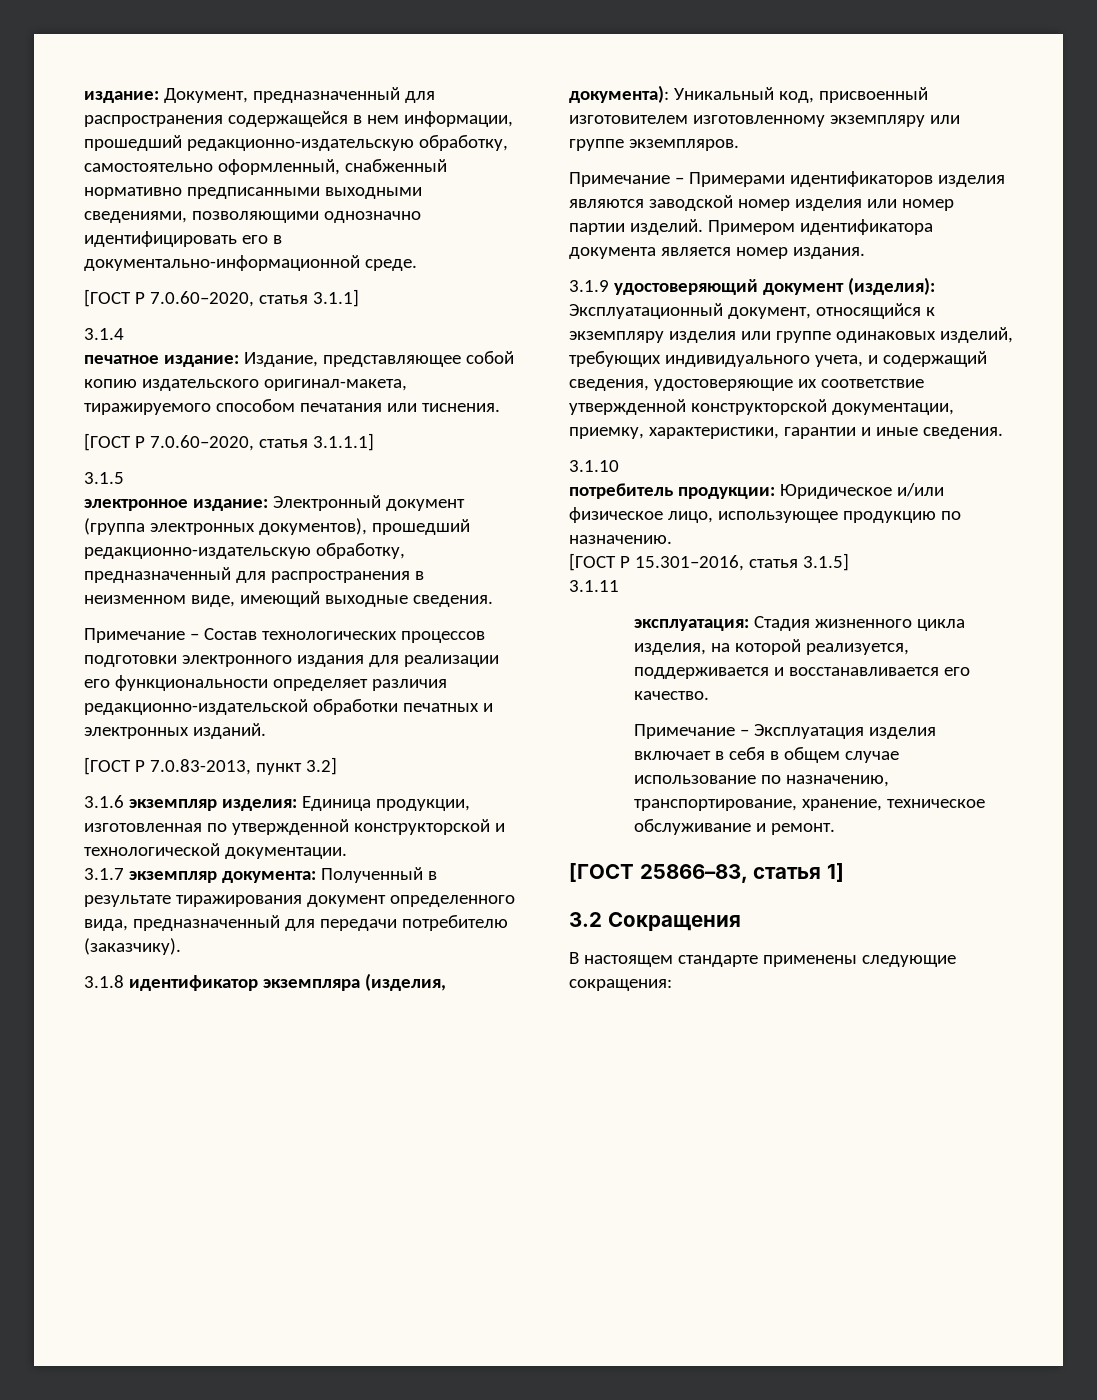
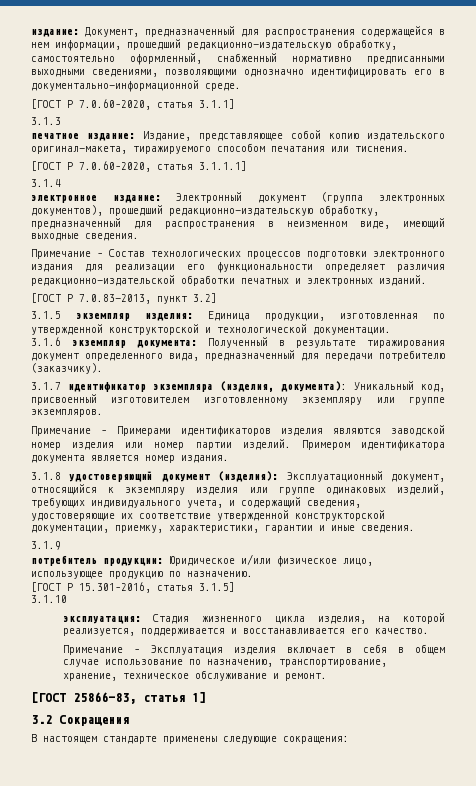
- 3.1.4
+ 3.1.3
- 3.1.5
+ 3.1.4
- 3.1.6 экземпляр изделия: Единица продукции, изготовленная по утвержденной конструкторской и технологической документации.
+ 3.1.5 экземпляр изделия: Единица продукции, изготовленная по утвержденной конструкторской и технологической документации.
- 3.1.7 экземпляр документа: Полученный в результате тиражирования документ определенного вида, предназначенный для передачи потребителю (заказчику).
+ 3.1.6 экземпляр документа: Полученный в результате тиражирования документ определенного вида, предназначенный для передачи потребителю (заказчику).
- 3.1.8 идентификатор экземпляра (изделия, документа): Уникальный код, присвоенный изготовителем изготовленному экземпляру или группе экземпляров.
+ 3.1.7 идентификатор экземпляра (изделия, документа): Уникальный код, присвоенный изготовителем изготовленному экземпляру или группе экземпляров.
- 3.1.9 удостоверяющий документ (изделия): Эксплуатационный документ, относящийся к экземпляру изделия или группе одинаковых изделий, требующих индивидуального учета, и содержащий сведения, удостоверяющие их соответствие утвержденной конструкторской документации, приемку, характеристики, гарантии и иные сведения.
+ 3.1.8 удостоверяющий документ (изделия): Эксплуатационный документ, относящийся к экземпляру изделия или группе одинаковых изделий, требующих индивидуального учета, и содержащий сведения, удостоверяющие их соответствие утвержденной конструкторской документации, приемку, характеристики, гарантии и иные сведения.
- 3.1.10
+ 3.1.9
- 3.1.11
+ 3.1.10

